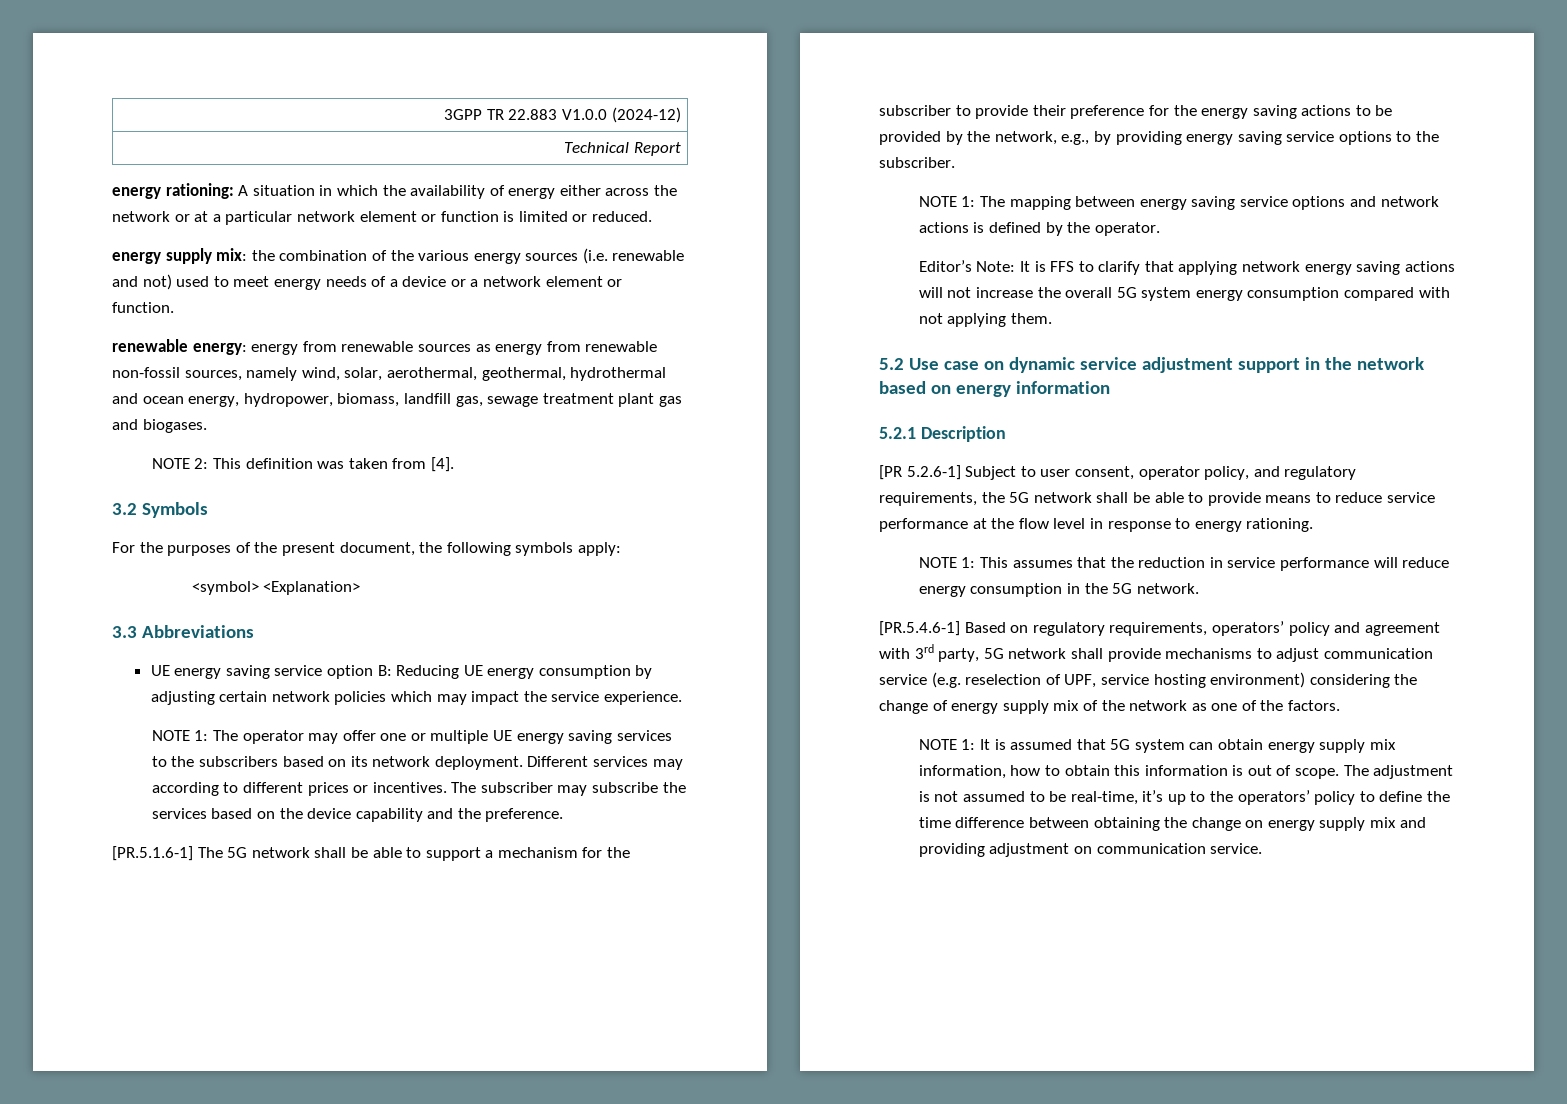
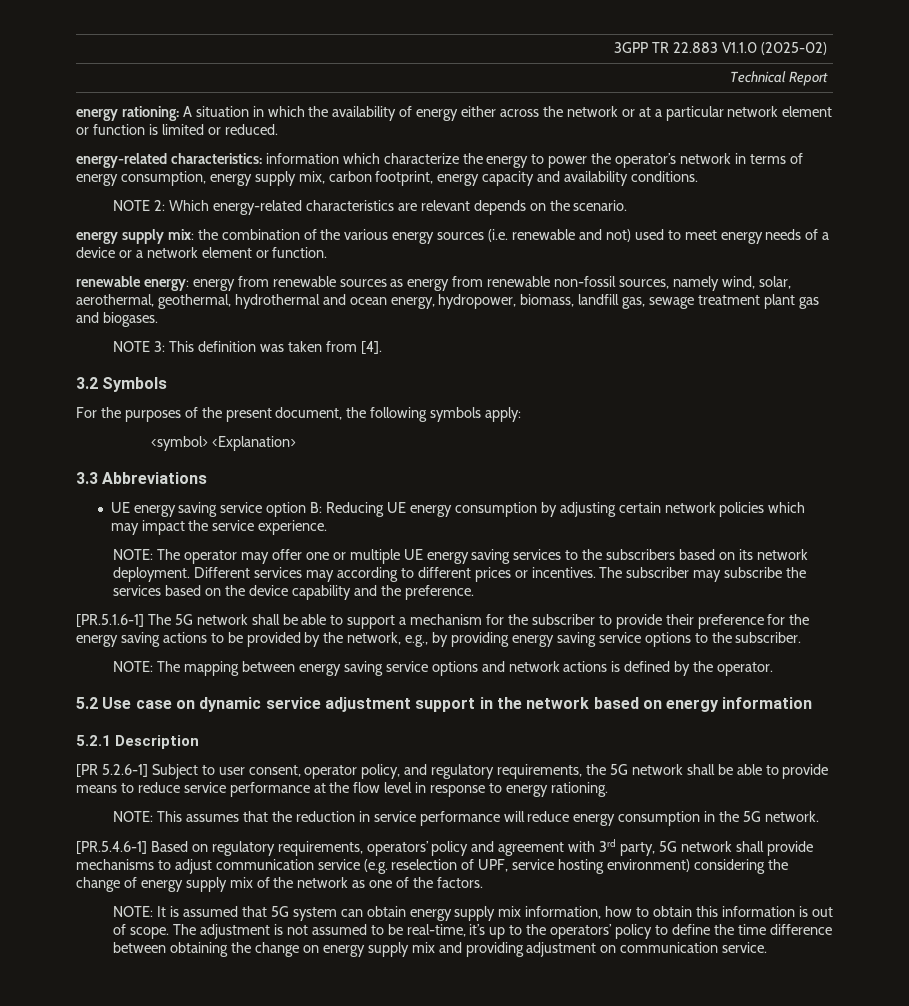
- 3GPP TR 22.883 V1.0.0 (2024-12)
+ 3GPP TR 22.883 V1.1.0 (2025-02)
+ energy-related characteristics: information which characterize the energy to power the operator’s network in terms of energy consumption, energy supply mix, carbon footprint, energy capacity and availability conditions.
+ NOTE 2: Which energy-related characteristics are relevant depends on the scenario.
- NOTE 2: This definition was taken from [4].
+ NOTE 3: This definition was taken from [4].
- NOTE 1: The operator may offer one or multiple UE energy saving services to the subscribers based on its network deployment.
+ NOTE: The operator may offer one or multiple UE energy saving services to the subscribers based on its network deployment.
- NOTE 1: The mapping between energy saving service options and network actions is defined by the operator.
+ NOTE: The mapping between energy saving service options and network actions is defined by the operator.
- Editor’s Note: It is FFS to clarify that applying network energy saving actions will not increase the overall 5G system energy consumption compared with not applying them.
- NOTE 1: This assumes that the reduction in service performance will reduce energy consumption in the 5G network.
+ NOTE: This assumes that the reduction in service performance will reduce energy consumption in the 5G network.
- NOTE 1: It is assumed that 5G system can obtain energy supply mix information, how to obtain this information is out of scope.
+ NOTE: It is assumed that 5G system can obtain energy supply mix information, how to obtain this information is out of scope.

